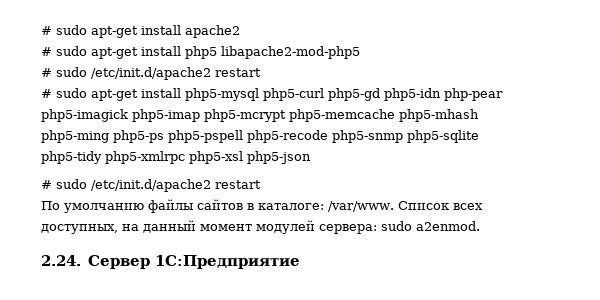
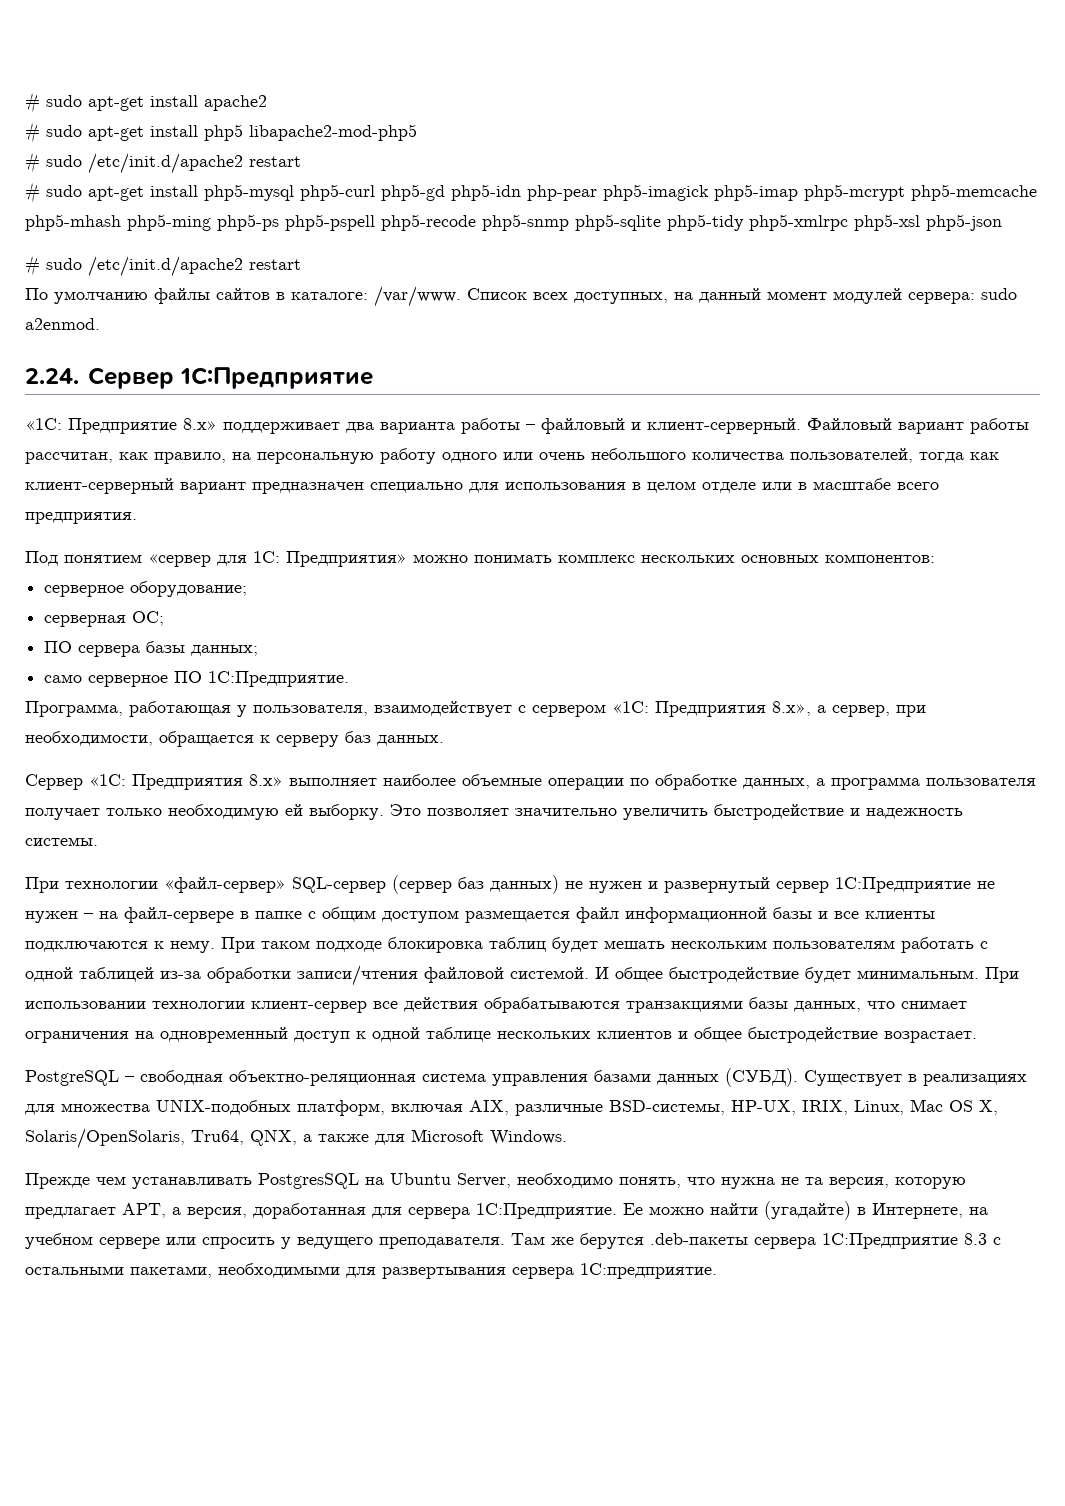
+ «1С: Предприятие 8.х» поддерживает два варианта работы – файловый и клиент-серверный. Файловый вариант работы рассчитан, как правило, на персональную работу одного или очень небольшого количества пользователей, тогда как клиент-серверный вариант предназначен специально для использования в целом отделе или в масштабе всего предприятия.
+ Под понятием «сервер для 1С: Предприятия» можно понимать комплекс нескольких основных компонентов:
+ серверное оборудование;
+ серверная ОС;
+ ПО сервера базы данных;
+ само серверное ПО 1С:Предприятие.
+ Программа, работающая у пользователя, взаимодействует с сервером «1С: Предприятия 8.х», а сервер, при необходимости, обращается к серверу баз данных.
+ Сервер «1С: Предприятия 8.х» выполняет наиболее объемные операции по обработке данных, а программа пользователя получает только необходимую ей выборку. Это позволяет значительно увеличить быстродействие и надежность системы.
+ При технологии «файл-сервер» SQL-сервер (сервер баз данных) не нужен и развернутый сервер 1С:Предприятие не нужен – на файл-сервере в папке с общим доступом размещается файл информационной базы и все клиенты подключаются к нему. При таком подходе блокировка таблиц будет мешать нескольким пользователям работать с одной таблицей из-за обработки записи/чтения файловой системой. И общее быстродействие будет минимальным. При использовании технологии клиент-сервер все действия обрабатываются транзакциями базы данных, что снимает ограничения на одновременный доступ к одной таблице нескольких клиентов и общее быстродействие возрастает.
+ PostgreSQL – свободная объектно-реляционная система управления базами данных (СУБД). Существует в реализациях для множества UNIX-подобных платформ, включая AIX, различные BSD-системы, HP-UX, IRIX, Linux, Mac OS X, Solaris/OpenSolaris, Tru64, QNX, а также для Microsoft Windows.
+ Прежде чем устанавливать PostgresSQL на Ubuntu Server, необходимо понять, что нужна не та версия, которую предлагает АРТ, а версия, доработанная для сервера 1С:Предприятие. Ее можно найти (угадайте) в Интернете, на учебном сервере или спросить у ведущего преподавателя. Там же берутся .deb-пакеты сервера 1С:Предприятие 8.3 с остальными пакетами, необходимыми для развертывания сервера 1С:предприятие.

